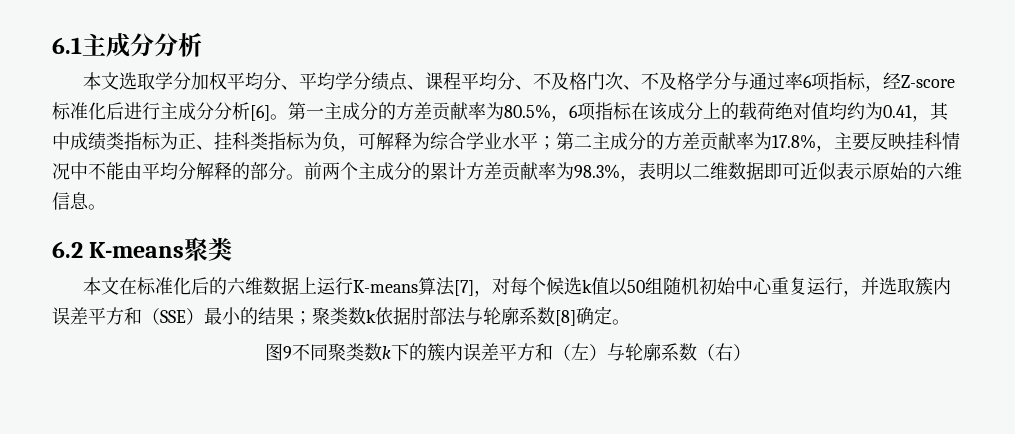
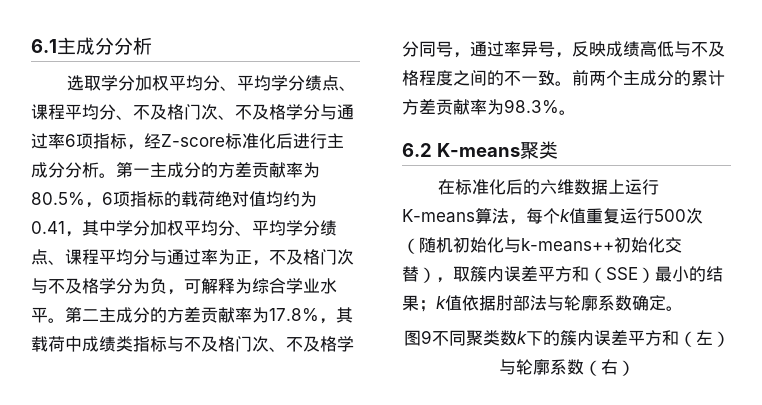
- 本文选取学分加权平均分、平均学分绩点、课程平均分、不及格门次、不及格学分与通过率6项指标，经Z-score标准化后进行主成分分析[6]。
+ 选取学分加权平均分、平均学分绩点、课程平均分、不及格门次、不及格学分与通过率6项指标，经Z-score标准化后进行主成分分析。
- 第一主成分的方差贡献率为80.5%，6项指标在该成分上的载荷绝对值均约为0.41，其中成绩类指标为正、挂科类指标为负，可解释为综合学业水平；第二主成分的方差贡献率为17.8%，主要反映挂科情况中不能由平均分解释的部分。
+ 第一主成分的方差贡献率为80.5%，6项指标的载荷绝对值均约为0.41，其中学分加权平均分、平均学分绩点、课程平均分与通过率为正，不及格门次与不及格学分为负，可解释为综合学业水平。第二主成分的方差贡献率为17.8%，其载荷中成绩类指标与不及格门次、不及格学分同号，通过率异号，反映成绩高低与不及格程度之间的不一致。
- 前两个主成分的累计方差贡献率为98.3%，表明以二维数据即可近似表示原始的六维信息。
+ 前两个主成分的累计方差贡献率为98.3%。
- 本文在标准化后的六维数据上运行K-means算法[7]，对每个候选k值以50组随机初始中心重复运行，并选取簇内误差平方和（SSE）最小的结果；聚类数k依据肘部法与轮廓系数[8]确定。
+ 在标准化后的六维数据上运行K-means算法，每个k值重复运行500次（随机初始化与k-means++初始化交替），取簇内误差平方和（SSE）最小的结果；k值依据肘部法与轮廓系数确定。

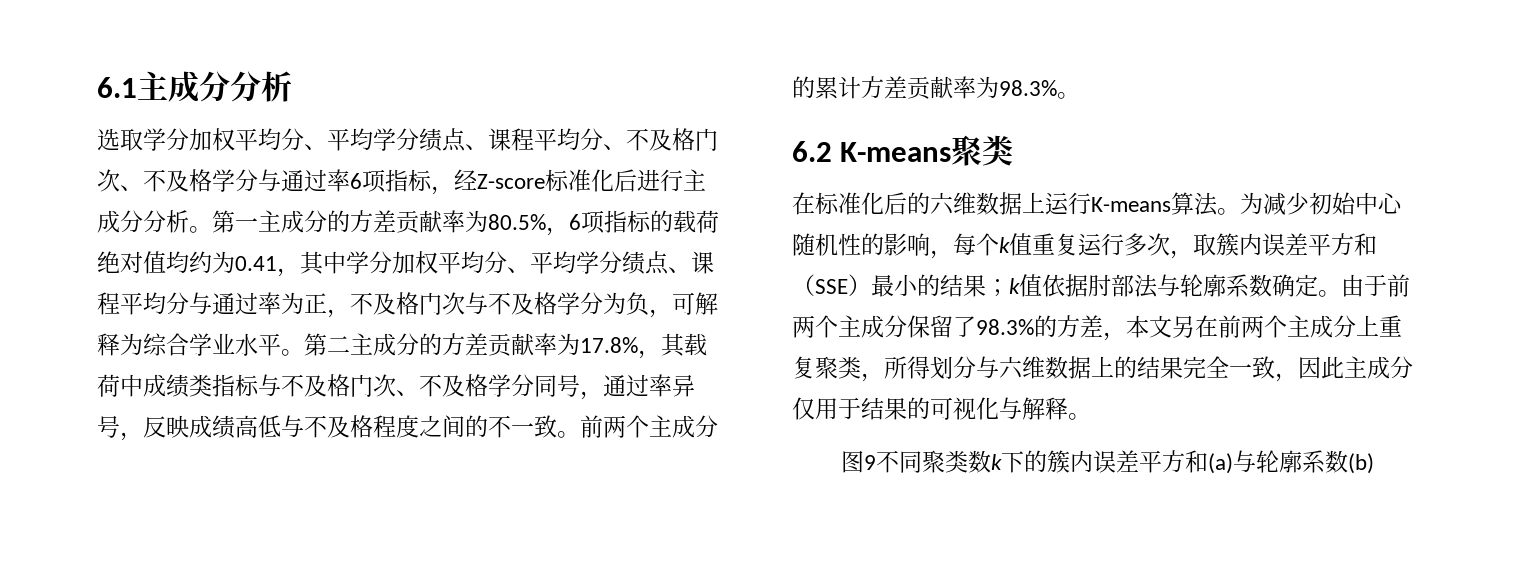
- 在标准化后的六维数据上运行K-means算法，每个k值重复运行500次（随机初始化与k-means++初始化交替），取簇内误差平方和（SSE）最小的结果；k值依据肘部法与轮廓系数确定。
+ 在标准化后的六维数据上运行K-means算法。为减少初始中心随机性的影响，每个k值重复运行多次，取簇内误差平方和（SSE）最小的结果；k值依据肘部法与轮廓系数确定。由于前两个主成分保留了98.3%的方差，本文另在前两个主成分上重复聚类，所得划分与六维数据上的结果完全一致，因此主成分仅用于结果的可视化与解释。
- 图9不同聚类数k下的簇内误差平方和（左）与轮廓系数（右）
+ 图9不同聚类数k下的簇内误差平方和(a)与轮廓系数(b)

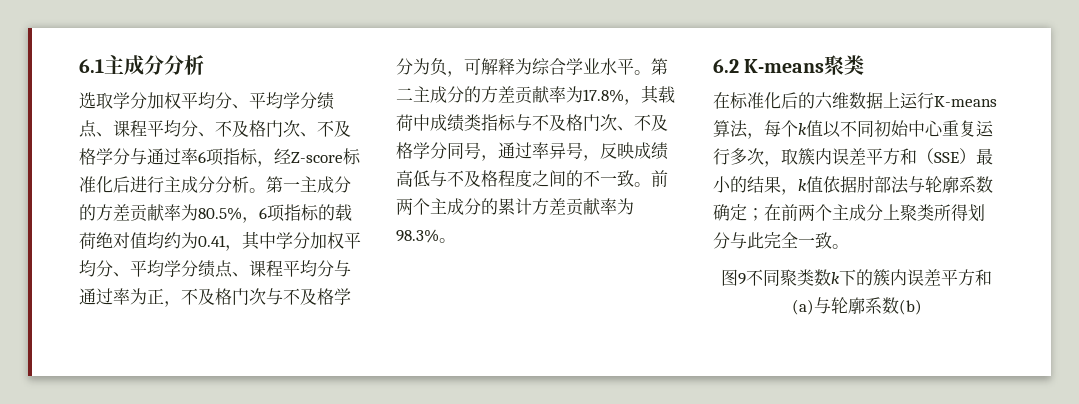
- 在标准化后的六维数据上运行K-means算法。为减少初始中心随机性的影响，每个k值重复运行多次，取簇内误差平方和（SSE）最小的结果；k值依据肘部法与轮廓系数确定。由于前两个主成分保留了98.3%的方差，本文另在前两个主成分上重复聚类，所得划分与六维数据上的结果完全一致，因此主成分仅用于结果的可视化与解释。
+ 在标准化后的六维数据上运行K-means算法，每个k值以不同初始中心重复运行多次，取簇内误差平方和（SSE）最小的结果，k值依据肘部法与轮廓系数确定；在前两个主成分上聚类所得划分与此完全一致。

